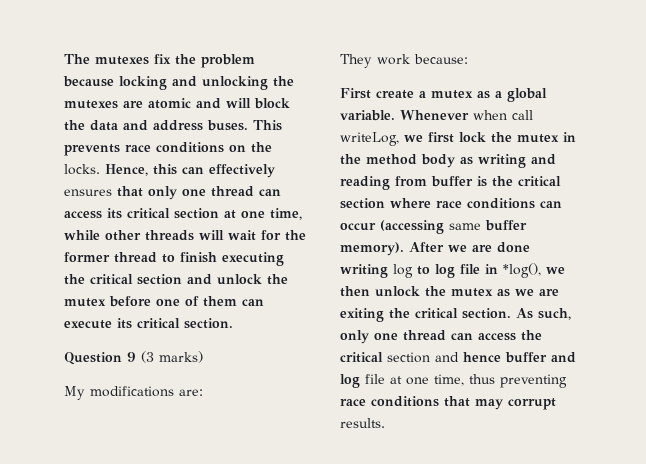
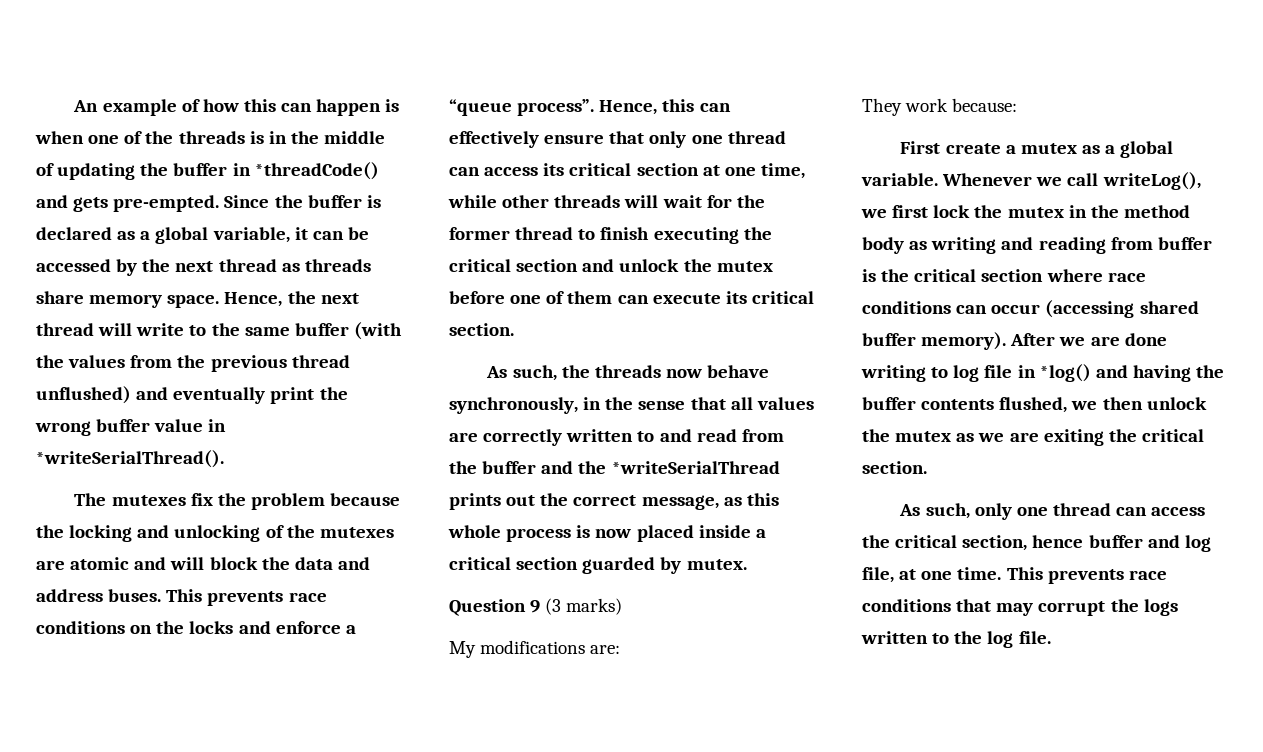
+ An example of how this can happen is when one of the threads is in the middle of updating the buffer in *threadCode() and gets pre-empted. Since the buffer is declared as a global variable, it can be accessed by the next thread as threads share memory space. Hence, the next thread will write to the same buffer (with the values from the previous thread unflushed) and eventually print the wrong buffer value in *writeSerialThread().
- The mutexes fix the problem because locking and unlocking the mutexes are atomic and will block the data and address buses.
+ The mutexes fix the problem because the locking and unlocking of the mutexes are atomic and will block the data and address buses.
- This prevents race conditions on the locks.
+ This prevents race conditions on the locks and enforce a “queue process”.
- Hence, this can effectively ensures that only one thread can access its critical section at one time, while other threads will wait for the former thread to finish executing the critical section and unlock the mutex before one of them can execute its critical section.
+ Hence, this can effectively ensure that only one thread can access its critical section at one time, while other threads will wait for the former thread to finish executing the critical section and unlock the mutex before one of them can execute its critical section.
+ As such, the threads now behave synchronously, in the sense that all values are correctly written to and read from the buffer and the *writeSerialThread prints out the correct message, as this whole process is now placed inside a critical section guarded by mutex.
- Whenever when call writeLog, we first lock the mutex in the method body as writing and reading from buffer is the critical section where race conditions can occur (accessing same buffer memory).
+ Whenever we call writeLog(), we first lock the mutex in the method body as writing and reading from buffer is the critical section where race conditions can occur (accessing shared buffer memory).
- After we are done writing log to log file in *log(), we then unlock the mutex as we are exiting the critical section. As such, only one thread can access the critical section and hence buffer and log file at one time, thus preventing race conditions that may corrupt results.
+ After we are done writing to log file in *log() and having the buffer contents flushed, we then unlock the mutex as we are exiting the critical section.
+ As such, only one thread can access the critical section, hence buffer and log file, at one time. This prevents race conditions that may corrupt the logs written to the log file.

